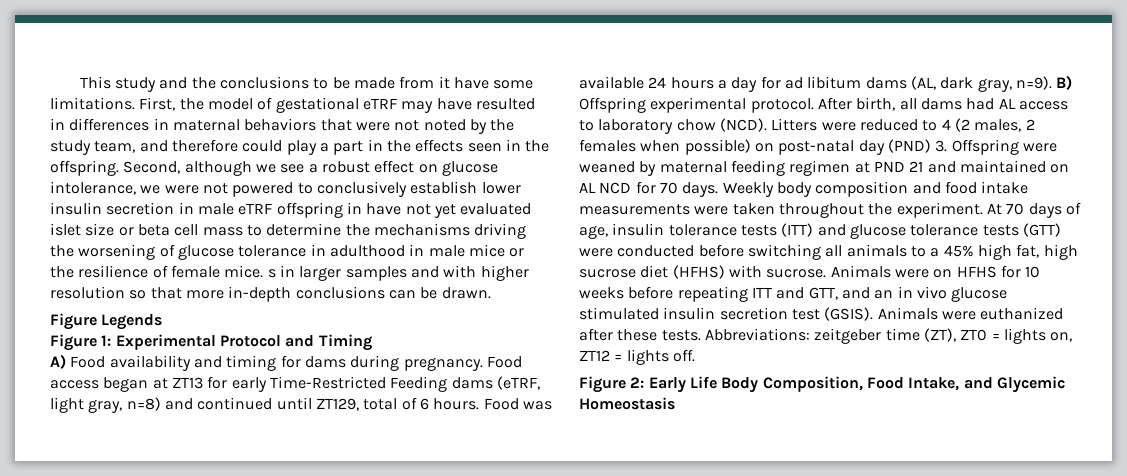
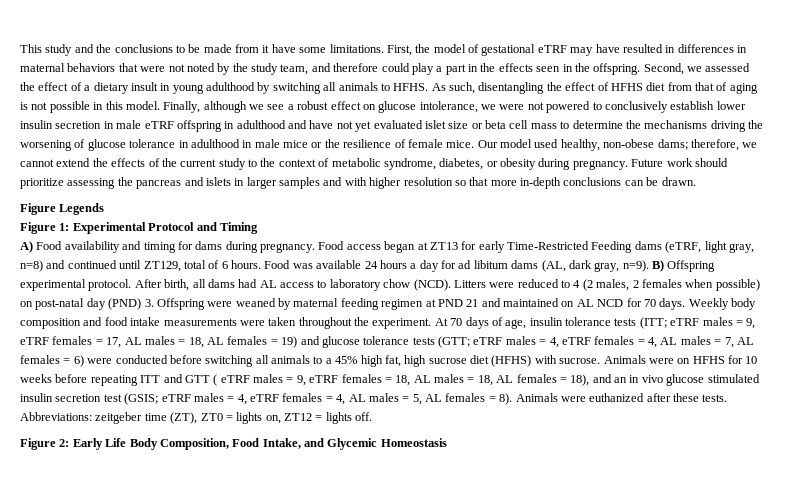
- Second, although we see a robust effect on glucose intolerance, we were not powered to conclusively establish lower insulin secretion in male eTRF offspring in have not yet evaluated islet size or beta cell mass to determine the mechanisms driving the worsening of glucose tolerance in adulthood in male mice or the resilience of female mice. s in larger samples and with higher resolution so that more in-depth conclusions can be drawn.
+ Second, we assessed the effect of a dietary insult in young adulthood by switching all animals to HFHS. As such, disentangling the effect of HFHS diet from that of aging is not possible in this model. Finally, although we see a robust effect on glucose intolerance, we were not powered to conclusively establish lower insulin secretion in male eTRF offspring in adulthood and have not yet evaluated islet size or beta cell mass to determine the mechanisms driving the worsening of glucose tolerance in adulthood in male mice or the resilience of female mice. Our model used healthy, non-obese dams; therefore, we cannot extend the effects of the current study to the context of metabolic syndrome, diabetes, or obesity during pregnancy. Future work should prioritize assessing the pancreas and islets in larger samples and with higher resolution so that more in-depth conclusions can be drawn.
- At 70 days of age, insulin tolerance tests (ITT) and glucose tolerance tests (GTT) were conducted before switching all animals to a 45% high fat, high sucrose diet (HFHS) with sucrose.
+ At 70 days of age, insulin tolerance tests (ITT; eTRF males = 9, eTRF females = 17, AL males = 18, AL females = 19) and glucose tolerance tests (GTT; eTRF males = 4, eTRF females = 4, AL males = 7, AL females = 6) were conducted before switching all animals to a 45% high fat, high sucrose diet (HFHS) with sucrose.
- Animals were on HFHS for 10 weeks before repeating ITT and GTT, and an in vivo glucose stimulated insulin secretion test (GSIS).
+ Animals were on HFHS for 10 weeks before repeating ITT and GTT ( eTRF males = 9, eTRF females = 18, AL males = 18, AL females = 18), and an in vivo glucose stimulated insulin secretion test (GSIS; eTRF males = 4, eTRF females = 4, AL males = 5, AL females = 8).

